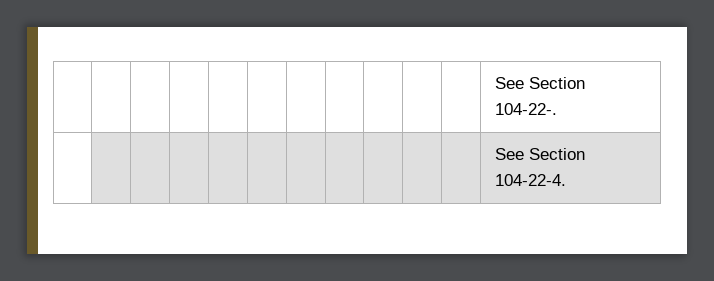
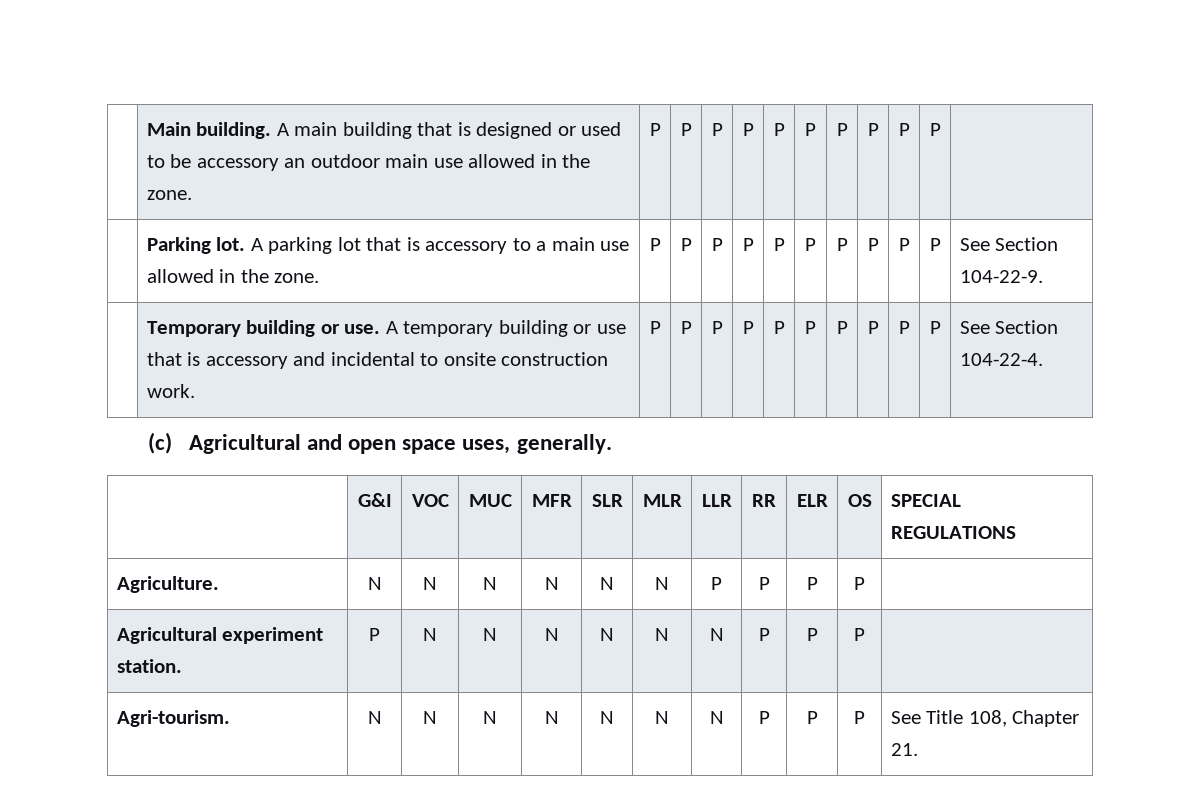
- | | | | | | | | | | | See Section 104-22-.
- | | | | | | | | | | | See Section 104-22-4.
+ | Main building. A main building that is designed or used to be accessory an outdoor main use allowed in the zone. | P | P | P | P | P | P | P | P | P | P |
+ | Parking lot. A parking lot that is accessory to a main use allowed in the zone. | P | P | P | P | P | P | P | P | P | P | See Section 104-22-9.
+ | Temporary building or use. A temporary building or use that is accessory and incidental to onsite construction work. | P | P | P | P | P | P | P | P | P | P | See Section 104-22-4.
+ (c) Agricultural and open space uses, generally.
+ | G&I | VOC | MUC | MFR | SLR | MLR | LLR | RR | ELR | OS | SPECIAL REGULATIONS
+ Agriculture. | N | N | N | N | N | N | P | P | P | P |
+ Agricultural experiment station. | P | N | N | N | N | N | N | P | P | P |
+ Agri-tourism. | N | N | N | N | N | N | N | P | P | P | See Title 108, Chapter 21.

